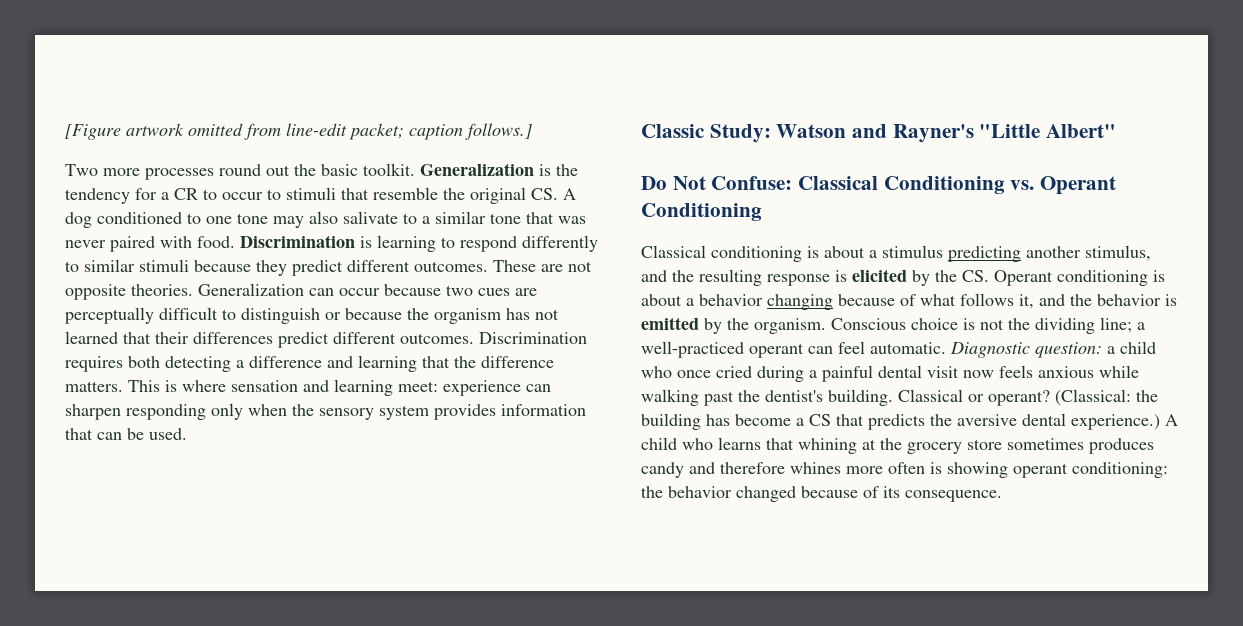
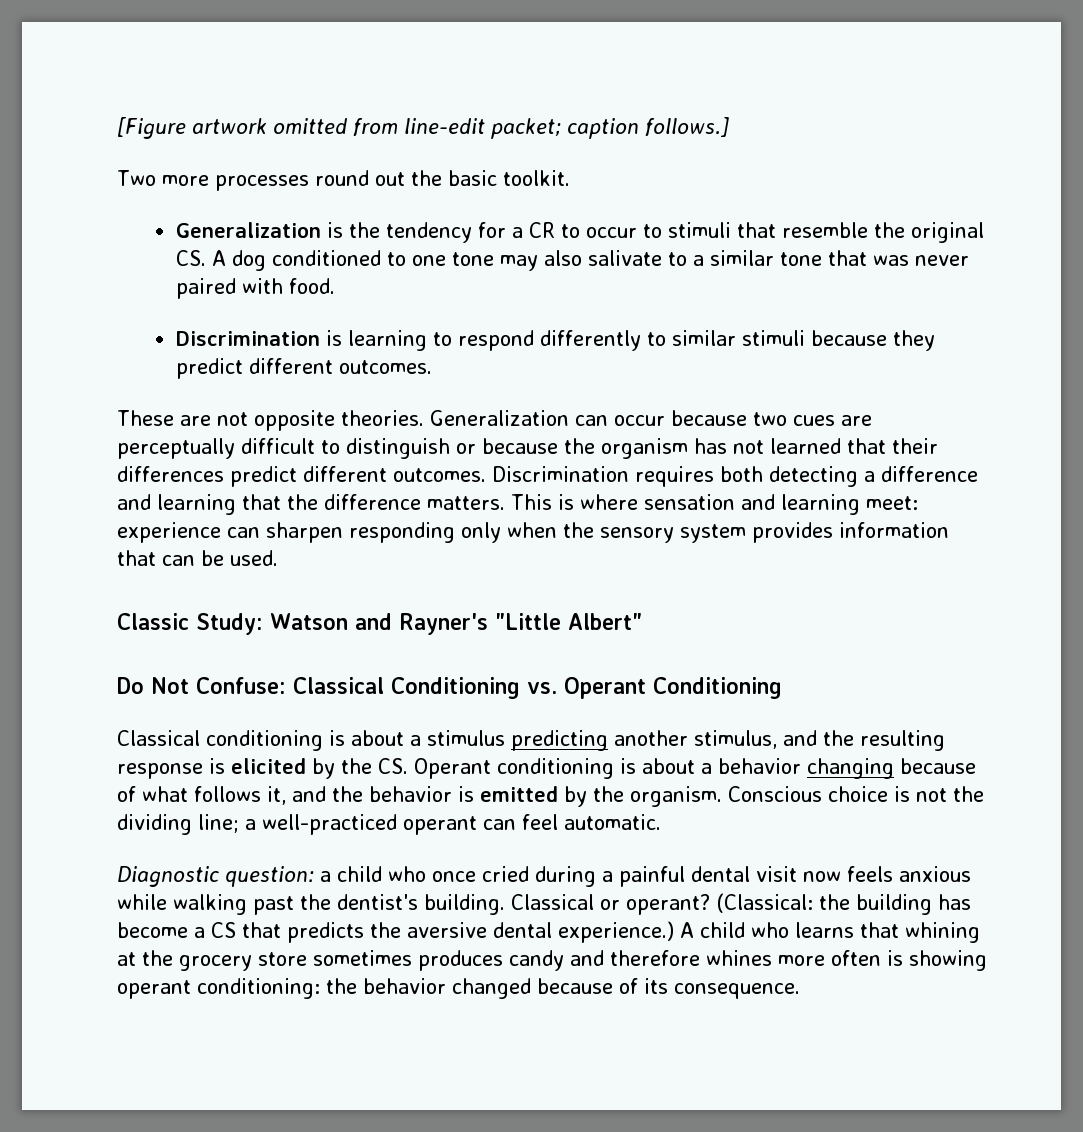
- Two more processes round out the basic toolkit. Generalization is the tendency for a CR to occur to stimuli that resemble the original CS. A dog conditioned to one tone may also salivate to a similar tone that was never paired with food. Discrimination is learning to respond differently to similar stimuli because they predict different outcomes. These are not opposite theories.
+ Two more processes round out the basic toolkit.
+ Generalization is the tendency for a CR to occur to stimuli that resemble the original CS. A dog conditioned to one tone may also salivate to a similar tone that was never paired with food.
+ Discrimination is learning to respond differently to similar stimuli because they predict different outcomes.
+ These are not opposite theories.
- Conscious choice is not the dividing line; a well-practiced operant can feel automatic. Diagnostic question: a child who once cried during a painful dental visit now feels anxious while walking past the dentist's building.
+ Conscious choice is not the dividing line; a well-practiced operant can feel automatic.
+ Diagnostic question: a child who once cried during a painful dental visit now feels anxious while walking past the dentist's building.

